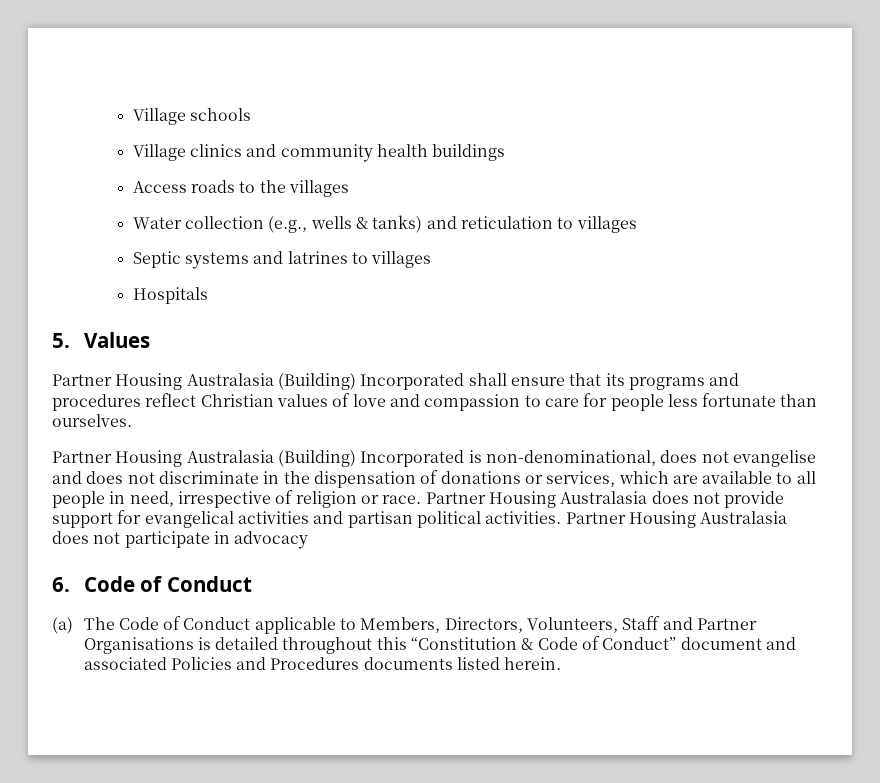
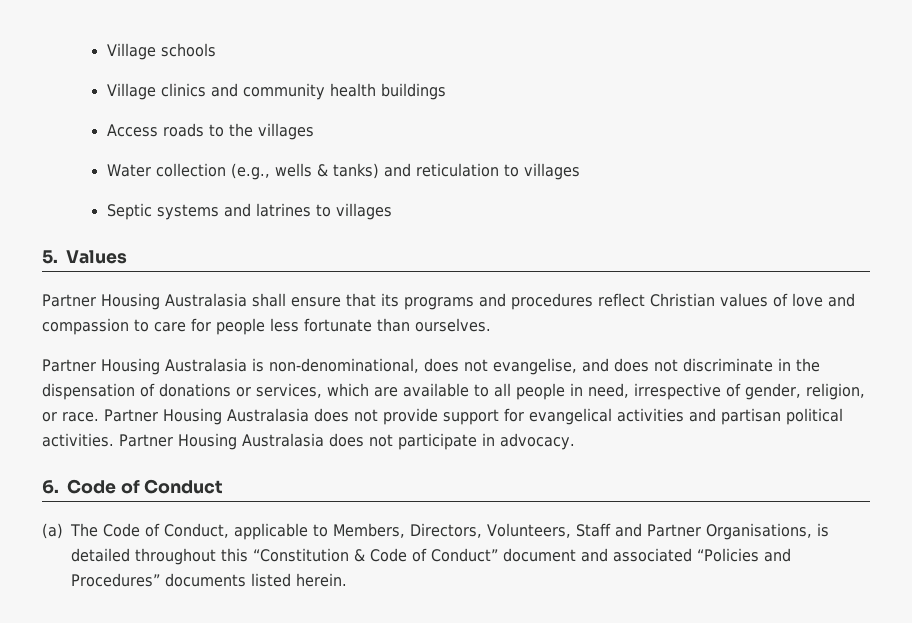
- Hospitals
- Partner Housing Australasia (Building) Incorporated shall ensure that its programs and procedures reflect Christian values of love and compassion to care for people less fortunate than ourselves.
+ Partner Housing Australasia shall ensure that its programs and procedures reflect Christian values of love and compassion to care for people less fortunate than ourselves.
- Partner Housing Australasia (Building) Incorporated is non-denominational, does not evangelise and does not discriminate in the dispensation of donations or services, which are available to all people in need, irrespective of religion or race.
+ Partner Housing Australasia is non-denominational, does not evangelise, and does not discriminate in the dispensation of donations or services, which are available to all people in need, irrespective of gender, religion, or race.
- Partner Housing Australasia does not participate in advocacy
+ Partner Housing Australasia does not participate in advocacy.
- (a) The Code of Conduct applicable to Members, Directors, Volunteers, Staff and Partner Organisations is detailed throughout this “Constitution & Code of Conduct” document and associated Policies and Procedures documents listed herein.
+ (a) The Code of Conduct, applicable to Members, Directors, Volunteers, Staff and Partner Organisations, is detailed throughout this “Constitution & Code of Conduct” document and associated “Policies and Procedures” documents listed herein.

